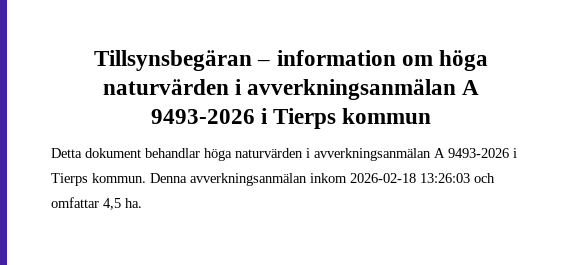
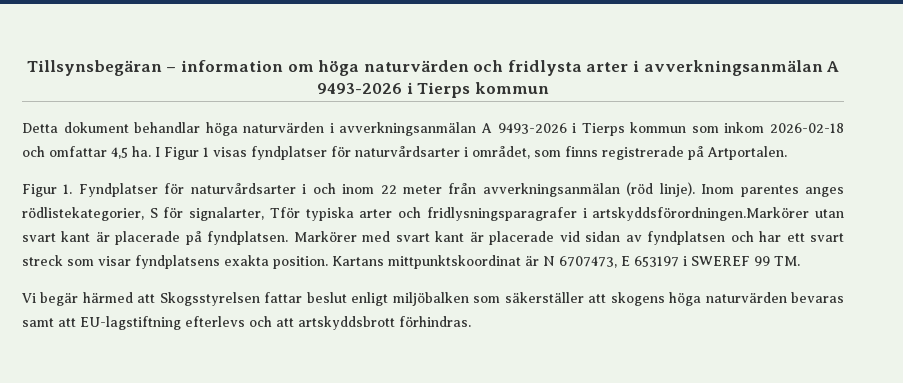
- Tillsynsbegäran – information om höga naturvärden i avverkningsanmälan A 9493-2026 i Tierps kommun
+ Tillsynsbegäran – information om höga naturvärden och fridlysta arter i avverkningsanmälan A 9493-2026 i Tierps kommun
- Detta dokument behandlar höga naturvärden i avverkningsanmälan A 9493-2026 i Tierps kommun. Denna avverkningsanmälan inkom 2026-02-18 13:26:03 och omfattar 4,5 ha.
+ Detta dokument behandlar höga naturvärden i avverkningsanmälan A 9493-2026 i Tierps kommun som inkom 2026-02-18 och omfattar 4,5 ha.
+ I Figur 1 visas fyndplatser för naturvårdsarter i området, som finns registrerade på Artportalen.
+ Figur 1. Fyndplatser för naturvårdsarter i och inom 22 meter från avverkningsanmälan (röd linje). Inom parentes anges rödlistekategorier, S för signalarter, Tför typiska arter och fridlysningsparagrafer i artskyddsförordningen.Markörer utan svart kant är placerade på fyndplatsen. Markörer med svart kant är placerade vid sidan av fyndplatsen och har ett svart streck som visar fyndplatsens exakta position. Kartans mittpunktskoordinat är N 6707473, E 653197 i SWEREF 99 TM.
+ Vi begär härmed att Skogsstyrelsen fattar beslut enligt miljöbalken som säkerställer att skogens höga naturvärden bevaras samt att EU-lagstiftning efterlevs och att artskyddsbrott förhindras.

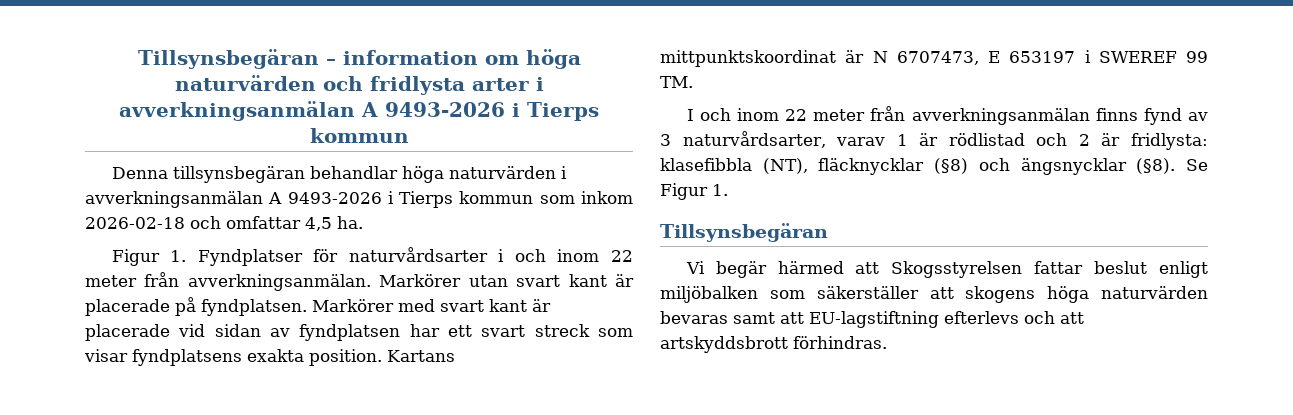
- Detta dokument behandlar höga naturvärden i avverkningsanmälan A 9493-2026 i Tierps kommun som inkom 2026-02-18 och omfattar 4,5 ha. I Figur 1 visas fyndplatser för naturvårdsarter i området, som finns registrerade på Artportalen.
+ Denna tillsynsbegäran behandlar höga naturvärden i avverkningsanmälan A 9493-2026 i Tierps kommun som inkom 2026-02-18 och omfattar 4,5 ha.
- Figur 1. Fyndplatser för naturvårdsarter i och inom 22 meter från avverkningsanmälan (röd linje). Inom parentes anges rödlistekategorier, S för signalarter, Tför typiska arter och fridlysningsparagrafer i artskyddsförordningen.Markörer utan svart kant är placerade på fyndplatsen.
+ Figur 1. Fyndplatser för naturvårdsarter i och inom 22 meter från avverkningsanmälan. Markörer utan svart kant är placerade på fyndplatsen.
- Markörer med svart kant är placerade vid sidan av fyndplatsen och har ett svart streck som visar fyndplatsens exakta position.
+ Markörer med svart kant är placerade vid sidan av fyndplatsen har ett svart streck som visar fyndplatsens exakta position.
+ I och inom 22 meter från avverkningsanmälan finns fynd av 3 naturvårdsarter, varav 1 är rödlistad och 2 är fridlysta: klasefibbla (NT), fläcknycklar (§8) och ängsnycklar (§8). Se Figur 1.
+ Tillsynsbegäran

